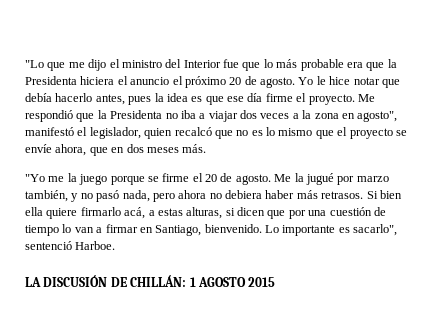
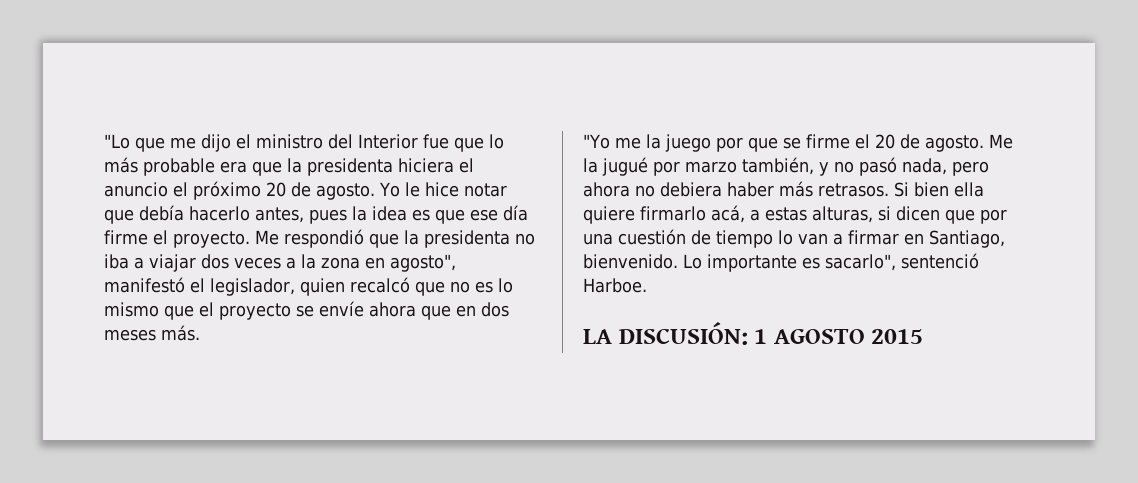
- "Lo que me dijo el ministro del Interior fue que lo más probable era que la Presidenta hiciera el anuncio el próximo 20 de agosto.
+ "Lo que me dijo el ministro del Interior fue que lo más probable era que la presidenta hiciera el anuncio el próximo 20 de agosto.
- Me respondió que la Presidenta no iba a viajar dos veces a la zona en agosto", manifestó el legislador, quien recalcó que no es lo mismo que el proyecto se envíe ahora, que en dos meses más.
+ Me respondió que la presidenta no iba a viajar dos veces a la zona en agosto", manifestó el legislador, quien recalcó que no es lo mismo que el proyecto se envíe ahora que en dos meses más.
- "Yo me la juego porque se firme el 20 de agosto.
+ "Yo me la juego por que se firme el 20 de agosto.
- LA DISCUSIÓN DE CHILLÁN: 1 AGOSTO 2015
+ LA DISCUSIÓN: 1 AGOSTO 2015

